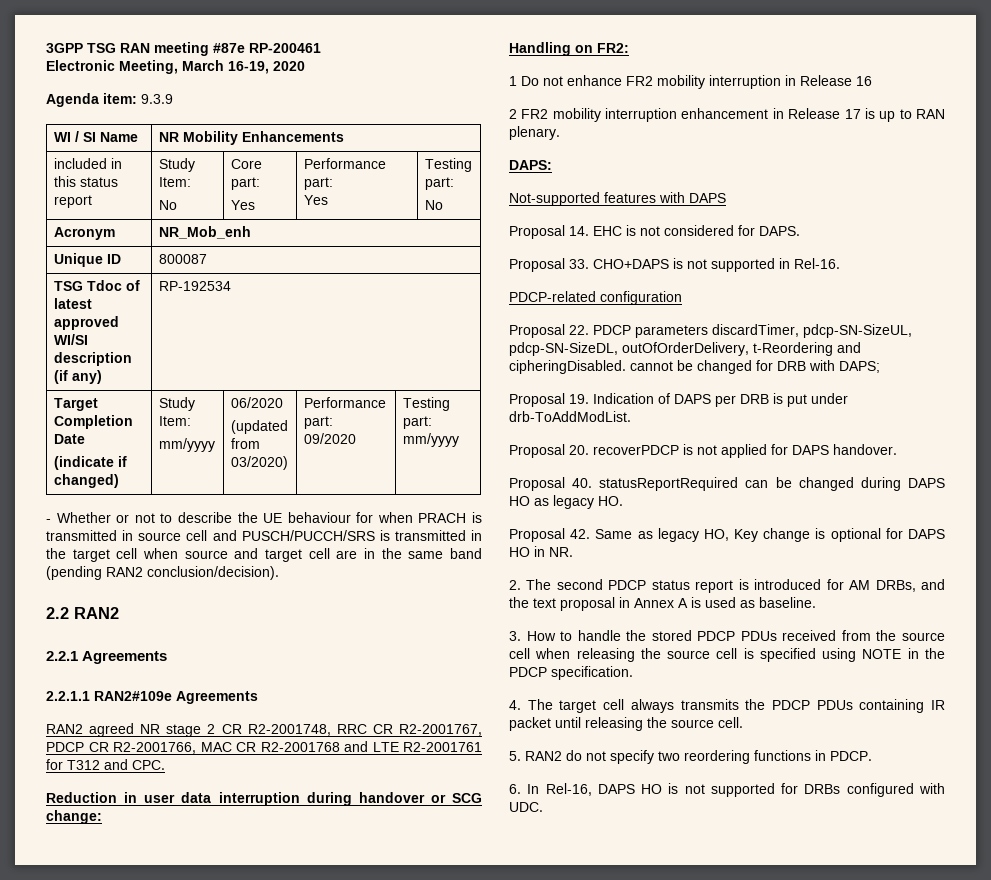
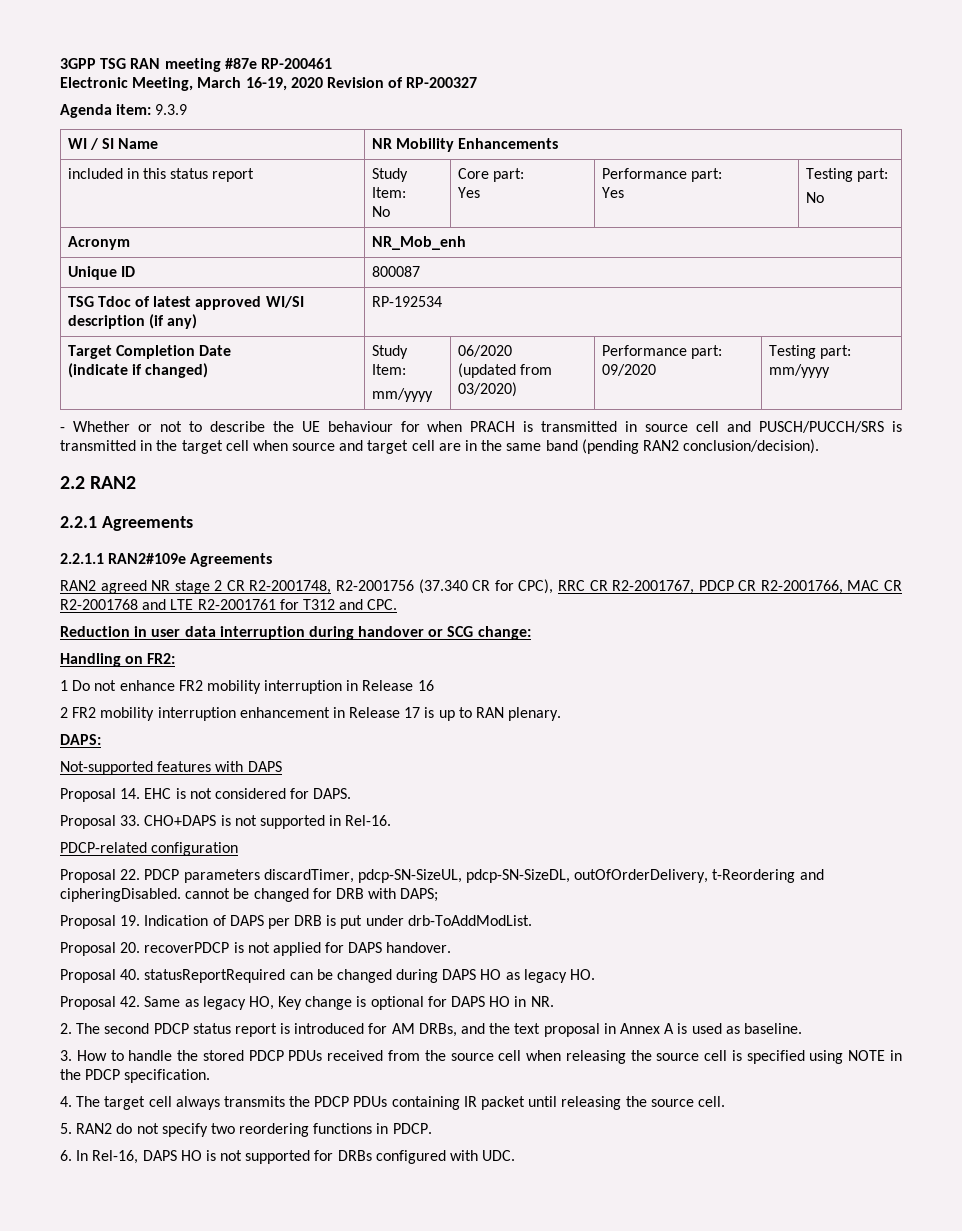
- Electronic Meeting, March 16-19, 2020
+ Electronic Meeting, March 16-19, 2020 Revision of RP-200327
- RAN2 agreed NR stage 2 CR R2-2001748, RRC CR R2-2001767, PDCP CR R2-2001766, MAC CR R2-2001768 and LTE R2-2001761 for T312 and CPC.
+ RAN2 agreed NR stage 2 CR R2-2001748, R2-2001756 (37.340 CR for CPC), RRC CR R2-2001767, PDCP CR R2-2001766, MAC CR R2-2001768 and LTE R2-2001761 for T312 and CPC.

